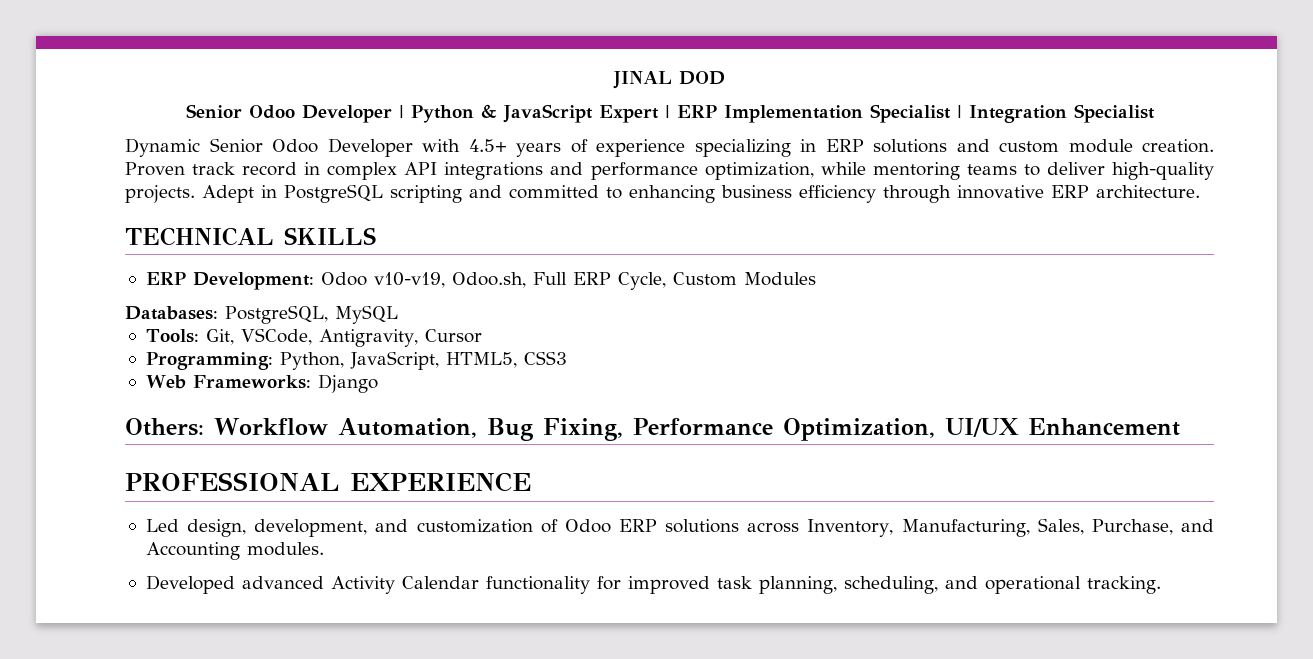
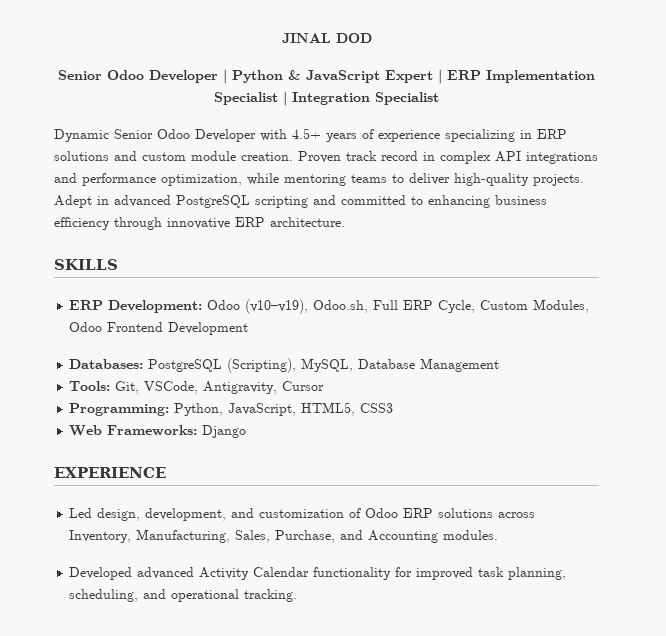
- Adept in PostgreSQL scripting and committed to enhancing business efficiency through innovative ERP architecture.
+ Adept in advanced PostgreSQL scripting and committed to enhancing business efficiency through innovative ERP architecture.
- TECHNICAL SKILLS
+ SKILLS
- ERP Development: Odoo v10-v19, Odoo.sh, Full ERP Cycle, Custom Modules
- Databases: PostgreSQL, MySQL
+ ERP Development: Odoo (v10–v19), Odoo.sh, Full ERP Cycle, Custom Modules, Odoo Frontend Development
+ Databases: PostgreSQL (Scripting), MySQL, Database Management
- Others: Workflow Automation, Bug Fixing, Performance Optimization, UI/UX Enhancement
- PROFESSIONAL EXPERIENCE
+ EXPERIENCE

